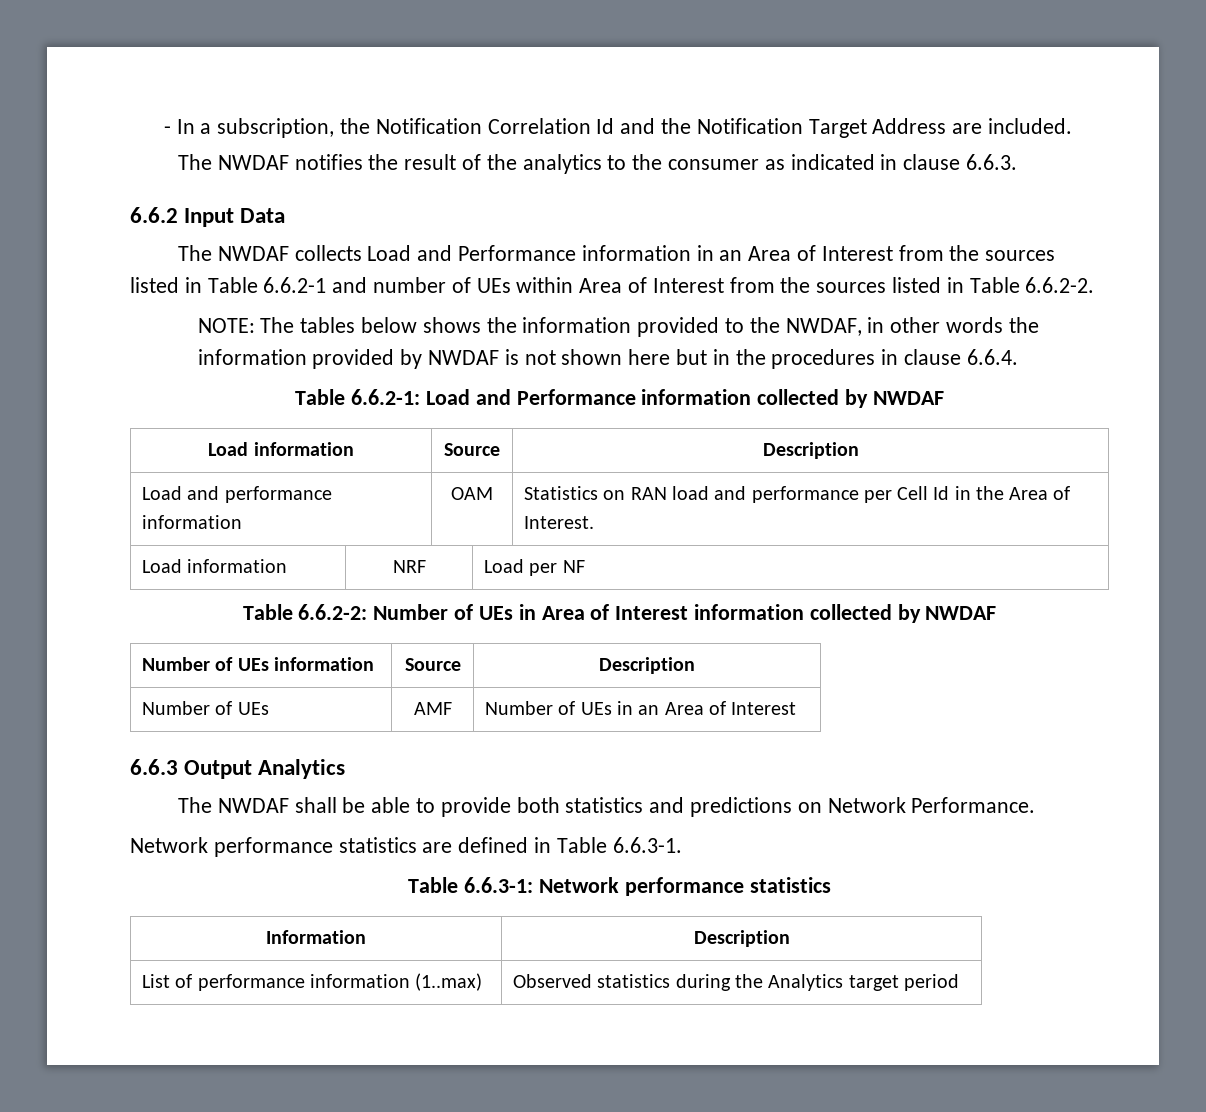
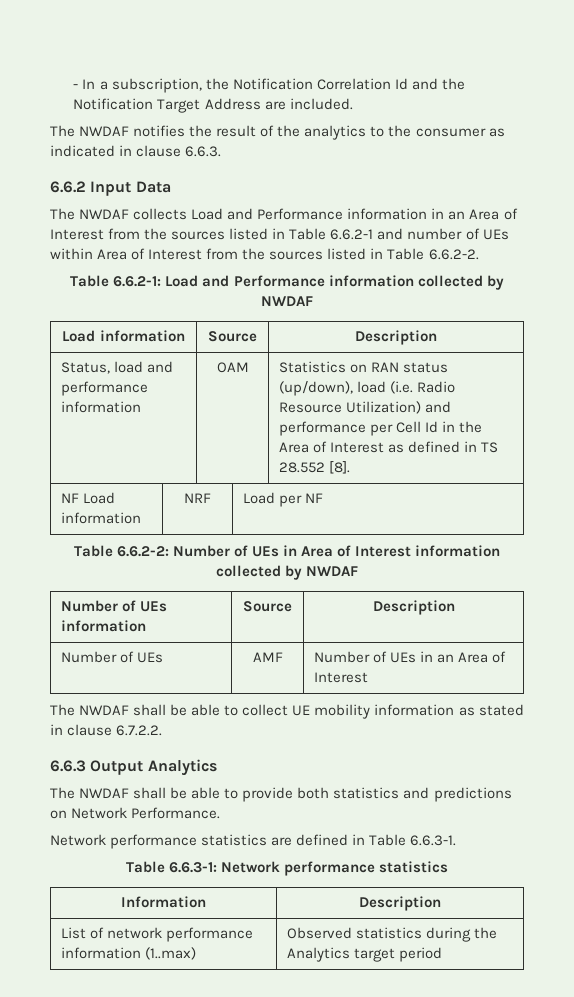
- NOTE: The tables below shows the information provided to the NWDAF, in other words the information provided by NWDAF is not shown here but in the procedures in clause 6.6.4.
- Load and performance information | OAM | Statistics on RAN load and performance per Cell Id in the Area of Interest.
- Load information | NRF | Load per NF
+ Status, load and performance information | OAM | Statistics on RAN status (up/down), load (i.e. Radio Resource Utilization) and performance per Cell Id in the Area of Interest as defined in TS 28.552 [8].
+ NF Load information | NRF | Load per NF
+ The NWDAF shall be able to collect UE mobility information as stated in clause 6.7.2.2.
- List of performance information (1..max) | Observed statistics during the Analytics target period
+ List of network performance information (1..max) | Observed statistics during the Analytics target period

